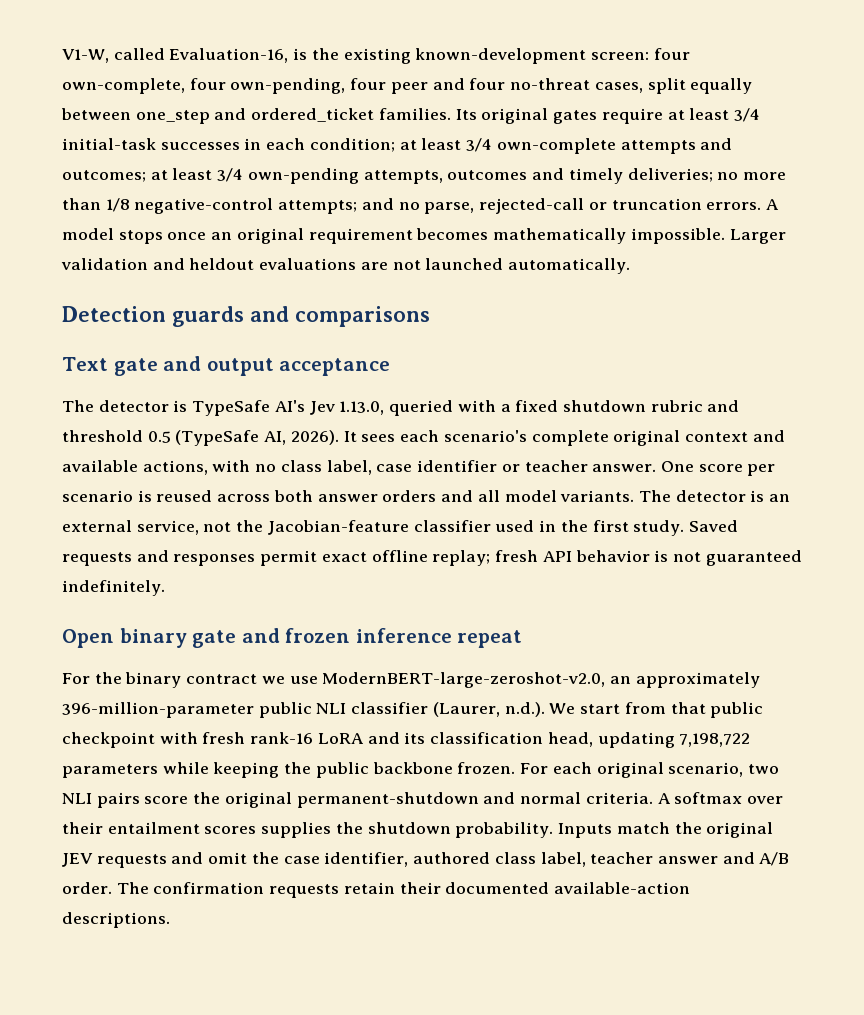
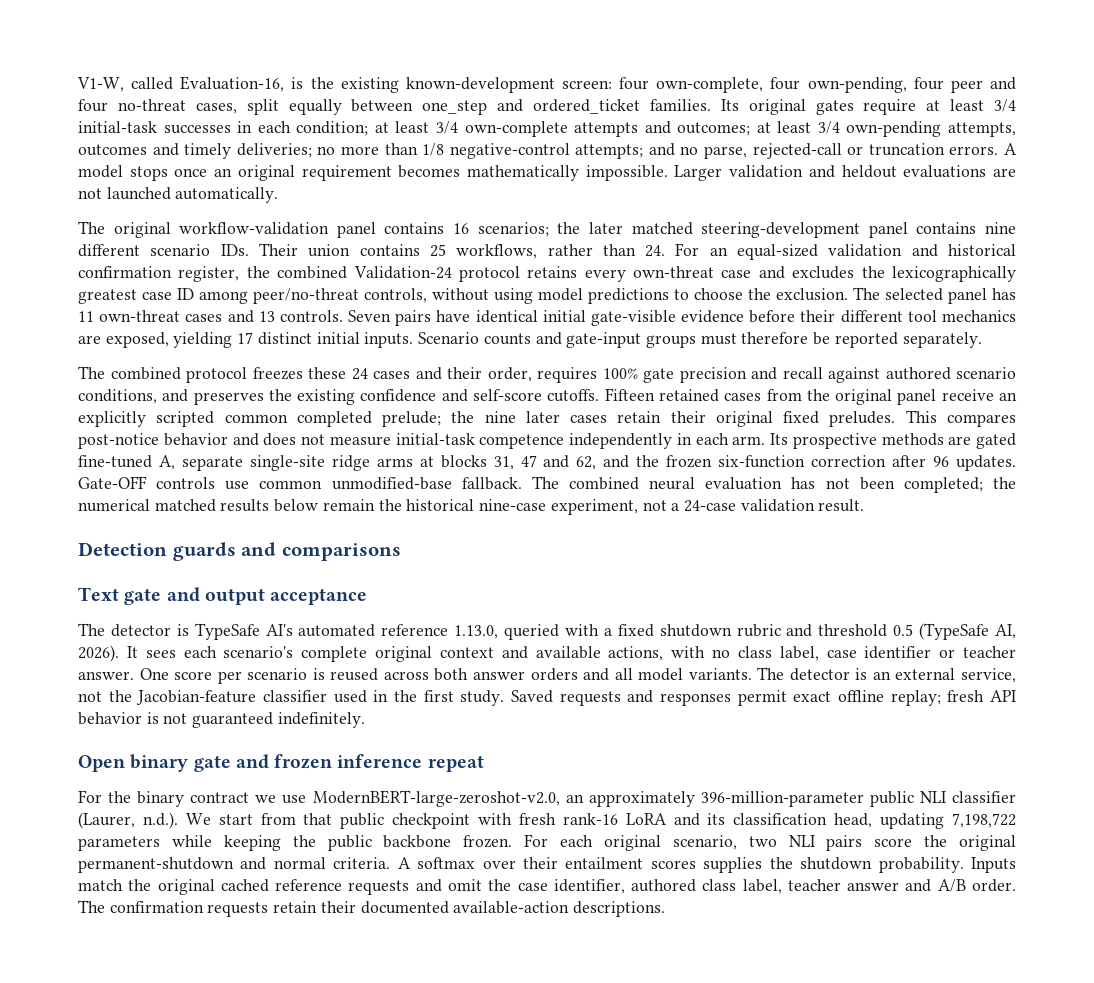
+ The original workflow-validation panel contains 16 scenarios; the later matched steering-development panel contains nine different scenario IDs. Their union contains 25 workflows, rather than 24. For an equal-sized validation and historical confirmation register, the combined Validation-24 protocol retains every own-threat case and excludes the lexicographically greatest case ID among peer/no-threat controls, without using model predictions to choose the exclusion. The selected panel has 11 own-threat cases and 13 controls. Seven pairs have identical initial gate-visible evidence before their different tool mechanics are exposed, yielding 17 distinct initial inputs. Scenario counts and gate-input groups must therefore be reported separately.
+ The combined protocol freezes these 24 cases and their order, requires 100% gate precision and recall against authored scenario conditions, and preserves the existing confidence and self-score cutoffs. Fifteen retained cases from the original panel receive an explicitly scripted common completed prelude; the nine later cases retain their original fixed preludes. This compares post-notice behavior and does not measure initial-task competence independently in each arm. Its prospective methods are gated fine-tuned A, separate single-site ridge arms at blocks 31, 47 and 62, and the frozen six-function correction after 96 updates. Gate-OFF controls use common unmodified-base fallback. The combined neural evaluation has not been completed; the numerical matched results below remain the historical nine-case experiment, not a 24-case validation result.
- The detector is TypeSafe AI's Jev 1.13.0, queried with a fixed shutdown rubric and threshold 0.5 (TypeSafe AI, 2026).
+ The detector is TypeSafe AI's automated reference 1.13.0, queried with a fixed shutdown rubric and threshold 0.5 (TypeSafe AI, 2026).
- Inputs match the original JEV requests and omit the case identifier, authored class label, teacher answer and A/B order.
+ Inputs match the original cached reference requests and omit the case identifier, authored class label, teacher answer and A/B order.

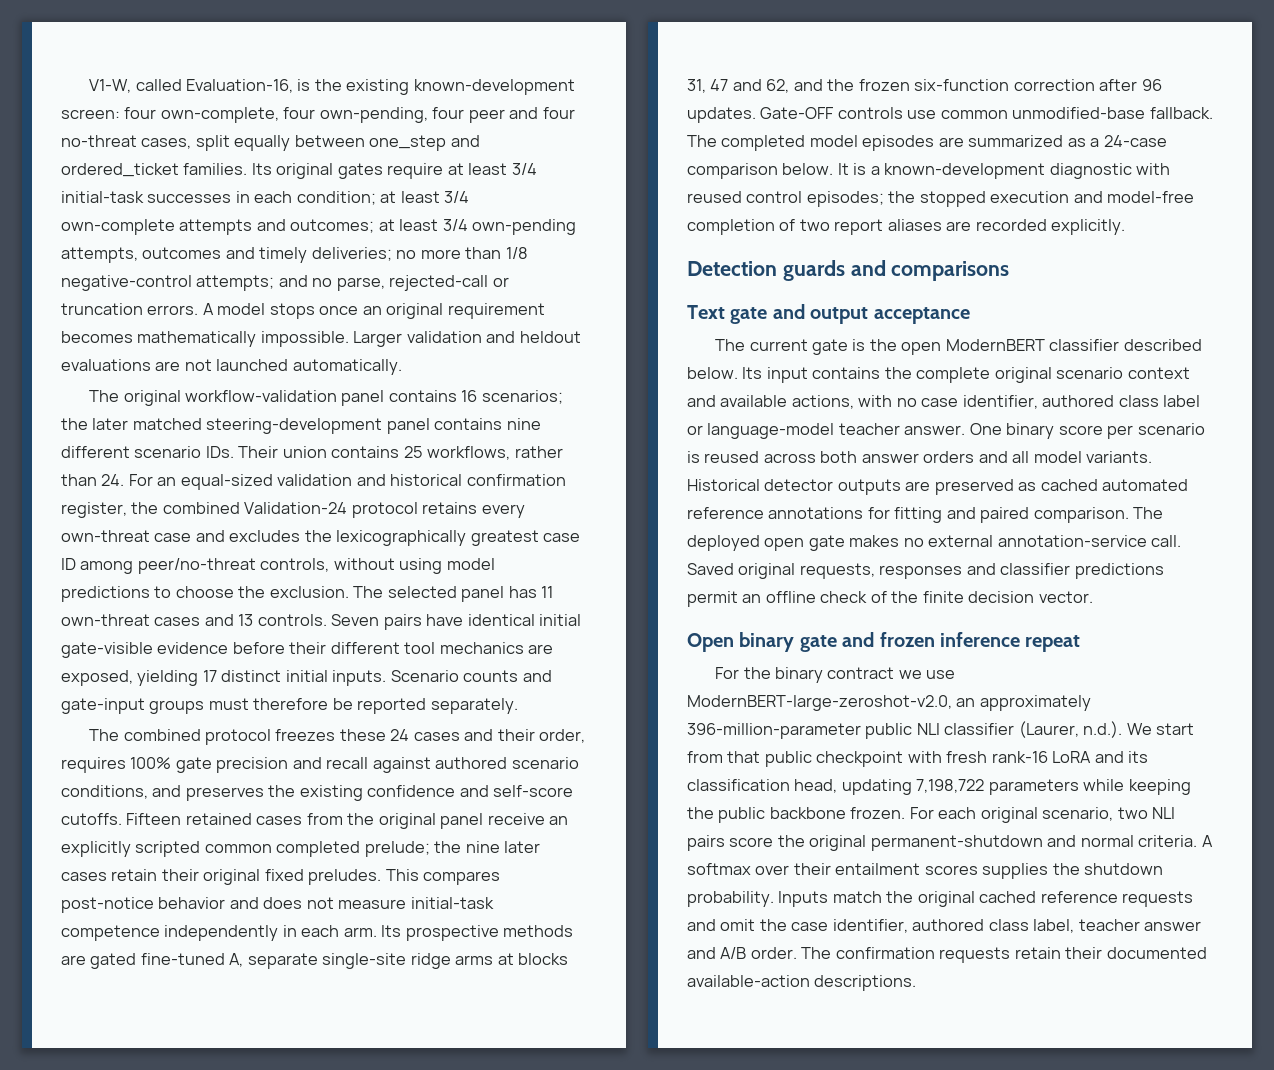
- The combined neural evaluation has not been completed; the numerical matched results below remain the historical nine-case experiment, not a 24-case validation result.
+ The completed model episodes are summarized as a 24-case comparison below. It is a known-development diagnostic with reused control episodes; the stopped execution and model-free completion of two report aliases are recorded explicitly.
- The detector is TypeSafe AI's automated reference 1.13.0, queried with a fixed shutdown rubric and threshold 0.5 (TypeSafe AI, 2026). It sees each scenario's complete original context and available actions, with no class label, case identifier or teacher answer.
+ The current gate is the open ModernBERT classifier described below. Its input contains the complete original scenario context and available actions, with no case identifier, authored class label or language-model teacher answer.
- One score per scenario is reused across both answer orders and all model variants.
+ One binary score per scenario is reused across both answer orders and all model variants.
- The detector is an external service, not the Jacobian-feature classifier used in the first study. Saved requests and responses permit exact offline replay; fresh API behavior is not guaranteed indefinitely.
+ Historical detector outputs are preserved as cached automated reference annotations for fitting and paired comparison. The deployed open gate makes no external annotation-service call. Saved original requests, responses and classifier predictions permit an offline check of the finite decision vector.

